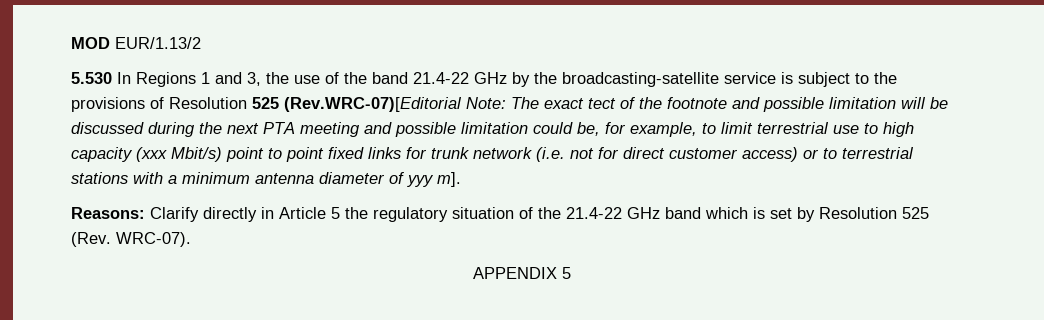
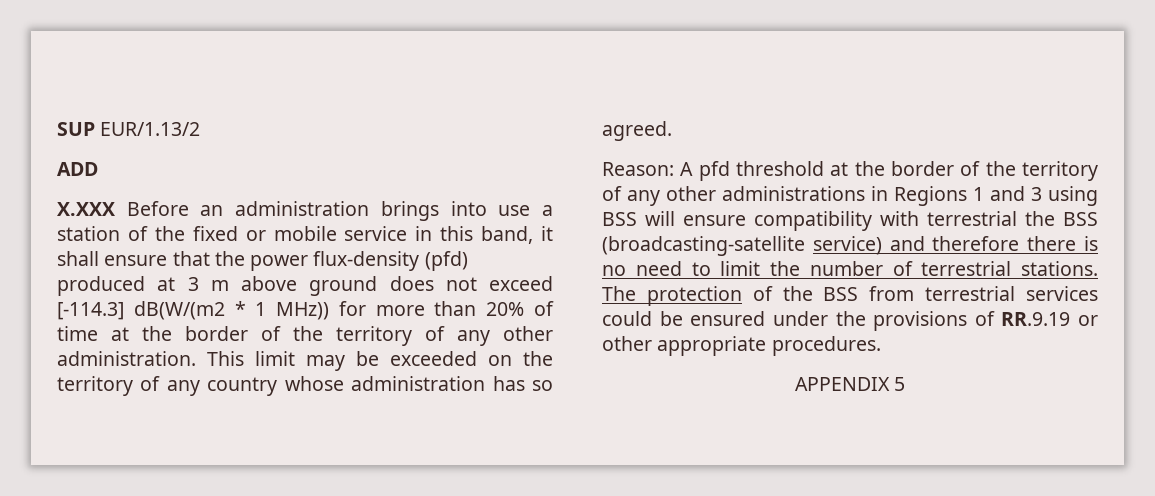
- MOD EUR/1.13/2
+ SUP EUR/1.13/2
- 5.530 In Regions 1 and 3, the use of the band 21.4-22 GHz by the broadcasting-satellite service is subject to the provisions of Resolution 525 (Rev.WRC-07)[Editorial Note: The exact tect of the footnote and possible limitation will be discussed during the next PTA meeting and possible limitation could be, for example, to limit terrestrial use to high capacity (xxx Mbit/s) point to point fixed links for trunk network (i.e. not for direct customer access) or to terrestrial stations with a minimum antenna diameter of yyy m].
- Reasons: Clarify directly in Article 5 the regulatory situation of the 21.4-22 GHz band which is set by Resolution 525 (Rev. WRC-07).
+ ADD
+ X.XXX Before an administration brings into use a station of the fixed or mobile service in this band, it shall ensure that the power flux-density (pfd) produced at 3 m above ground does not exceed [-114.3] dB(W/(m2 * 1 MHz)) for more than 20% of time at the border of the territory of any other administration. This limit may be exceeded on the territory of any country whose administration has so agreed.
+ Reason: A pfd threshold at the border of the territory of any other administrations in Regions 1 and 3 using BSS will ensure compatibility with terrestrial the BSS (broadcasting-satellite service) and therefore there is no need to limit the number of terrestrial stations. The protection of the BSS from terrestrial services could be ensured under the provisions of RR.9.19 or other appropriate procedures.

